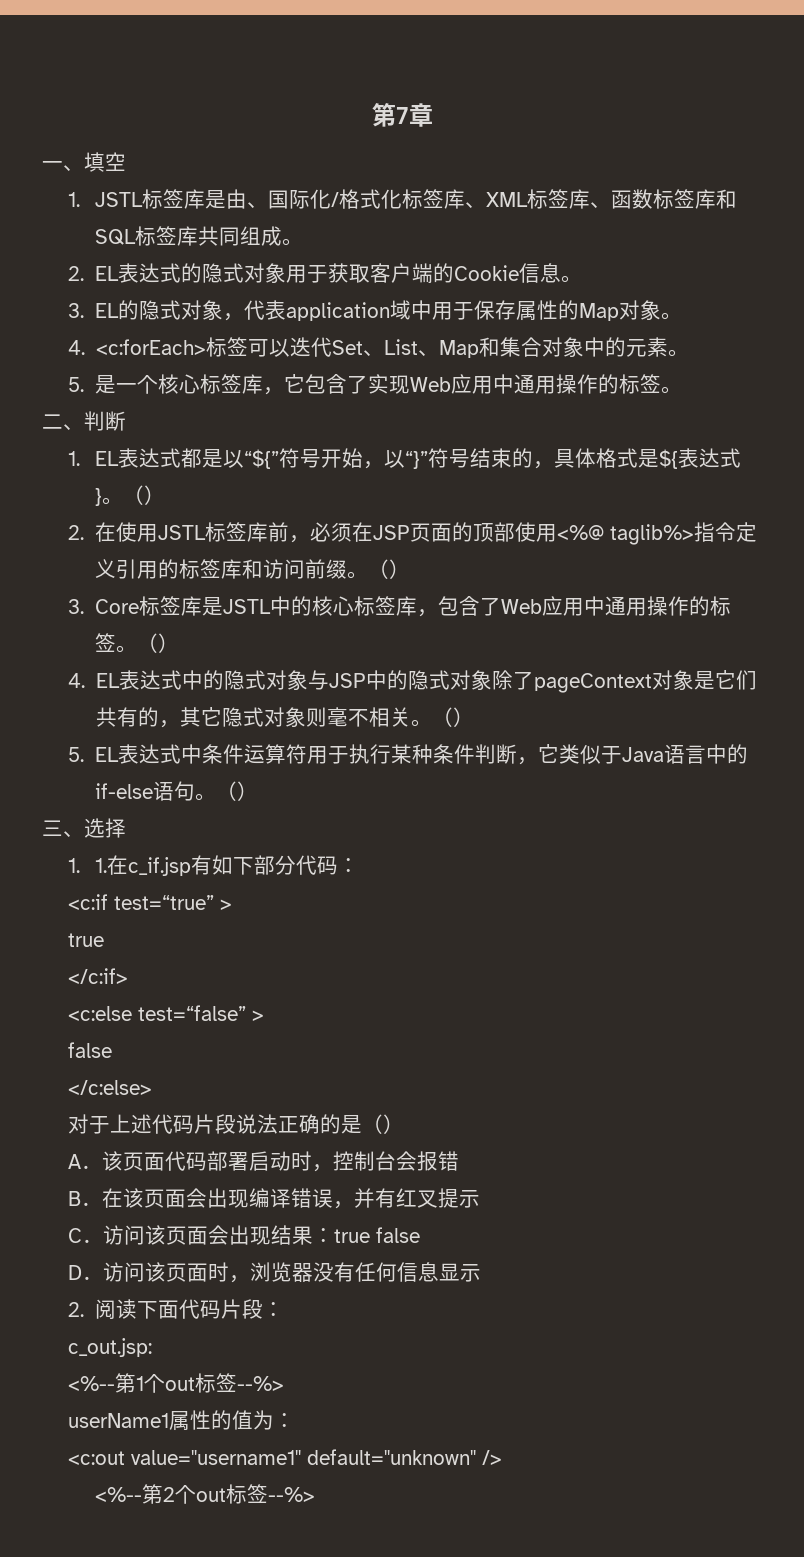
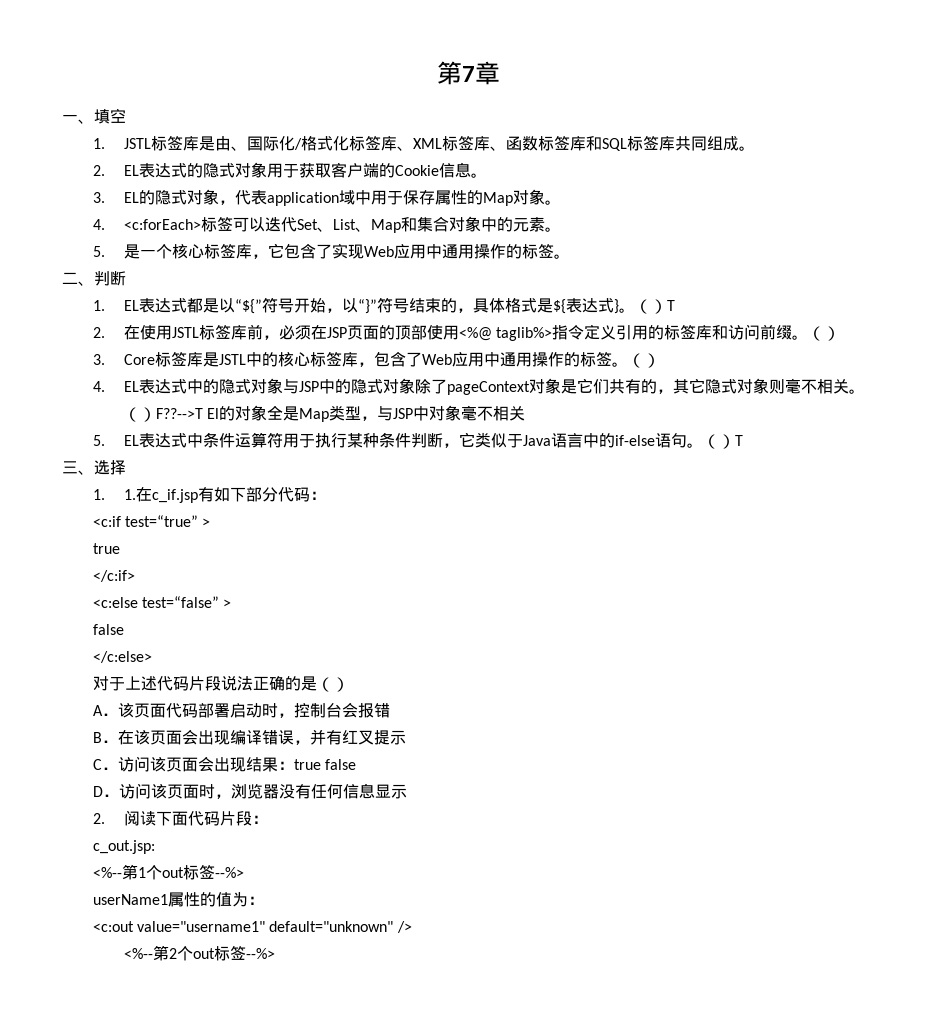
- 1. EL表达式都是以“${”符号开始，以“}”符号结束的，具体格式是${表达式}。（）
+ 1. EL表达式都是以“${”符号开始，以“}”符号结束的，具体格式是${表达式}。（）T
- 4. EL表达式中的隐式对象与JSP中的隐式对象除了pageContext对象是它们共有的，其它隐式对象则毫不相关。（）
+ 4. EL表达式中的隐式对象与JSP中的隐式对象除了pageContext对象是它们共有的，其它隐式对象则毫不相关。（）F??-->T El的对象全是Map类型，与JSP中对象毫不相关
- 5. EL表达式中条件运算符用于执行某种条件判断，它类似于Java语言中的if-else语句。（）
+ 5. EL表达式中条件运算符用于执行某种条件判断，它类似于Java语言中的if-else语句。（）T

